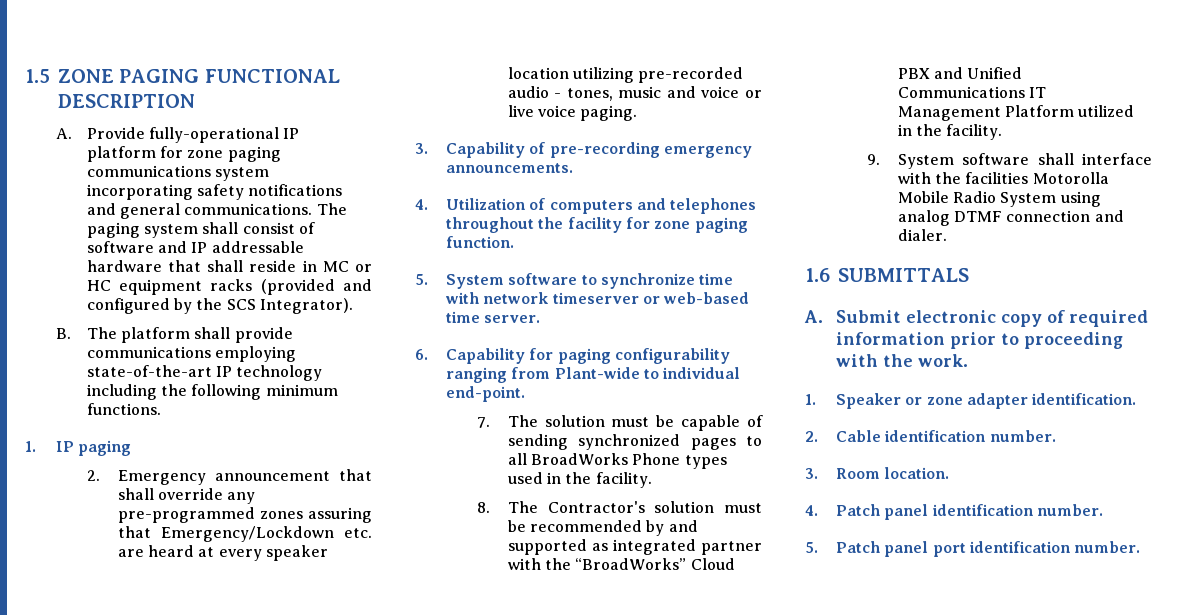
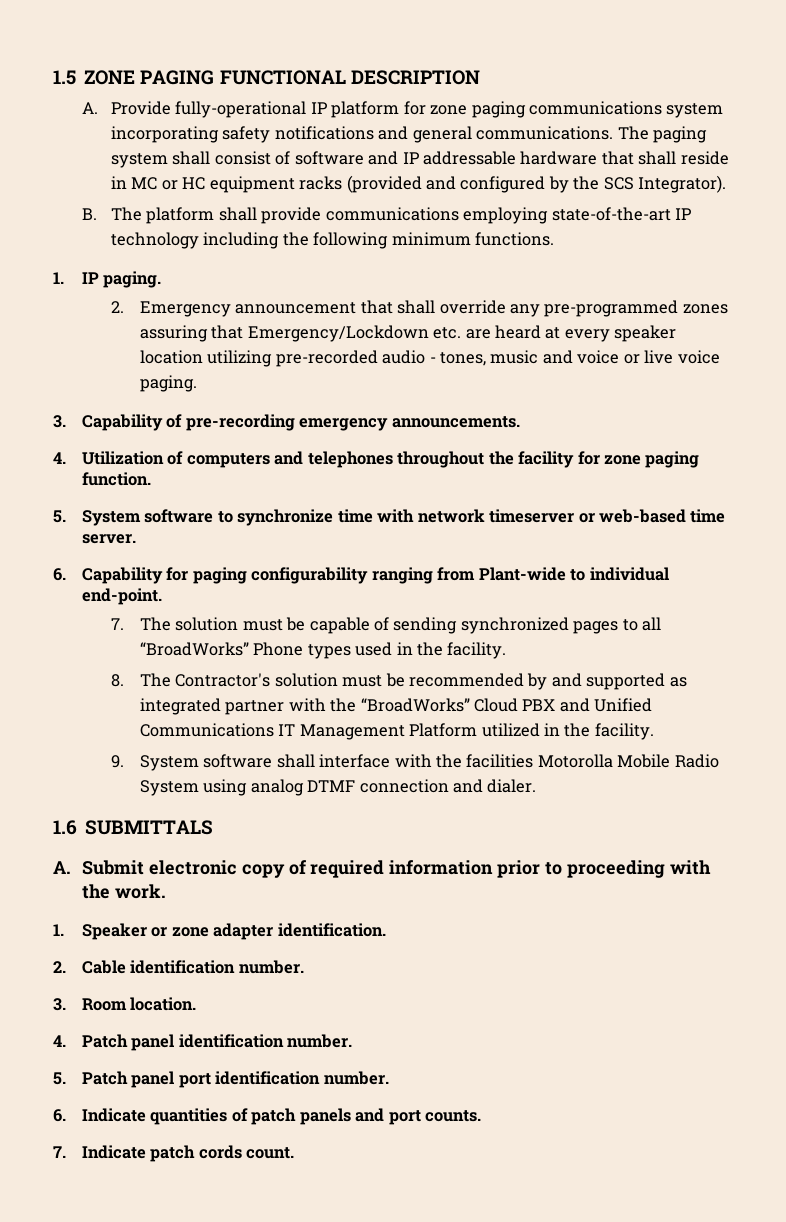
- 1. IP paging
+ 1. IP paging.
- 7. The solution must be capable of sending synchronized pages to all BroadWorks Phone types used in the facility.
+ 7. The solution must be capable of sending synchronized pages to all “BroadWorks” Phone types used in the facility.
+ 6. Indicate quantities of patch panels and port counts.
+ 7. Indicate patch cords count.

